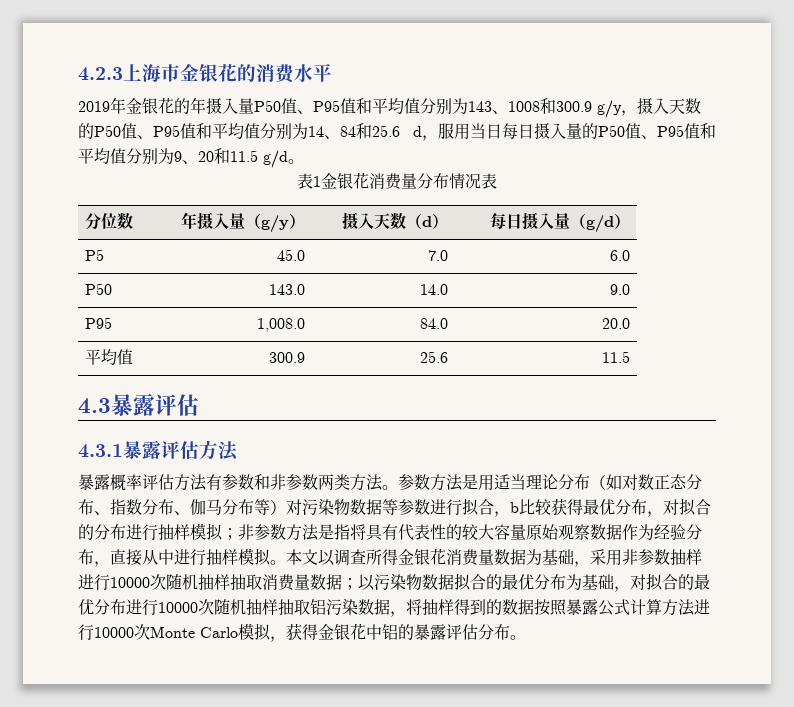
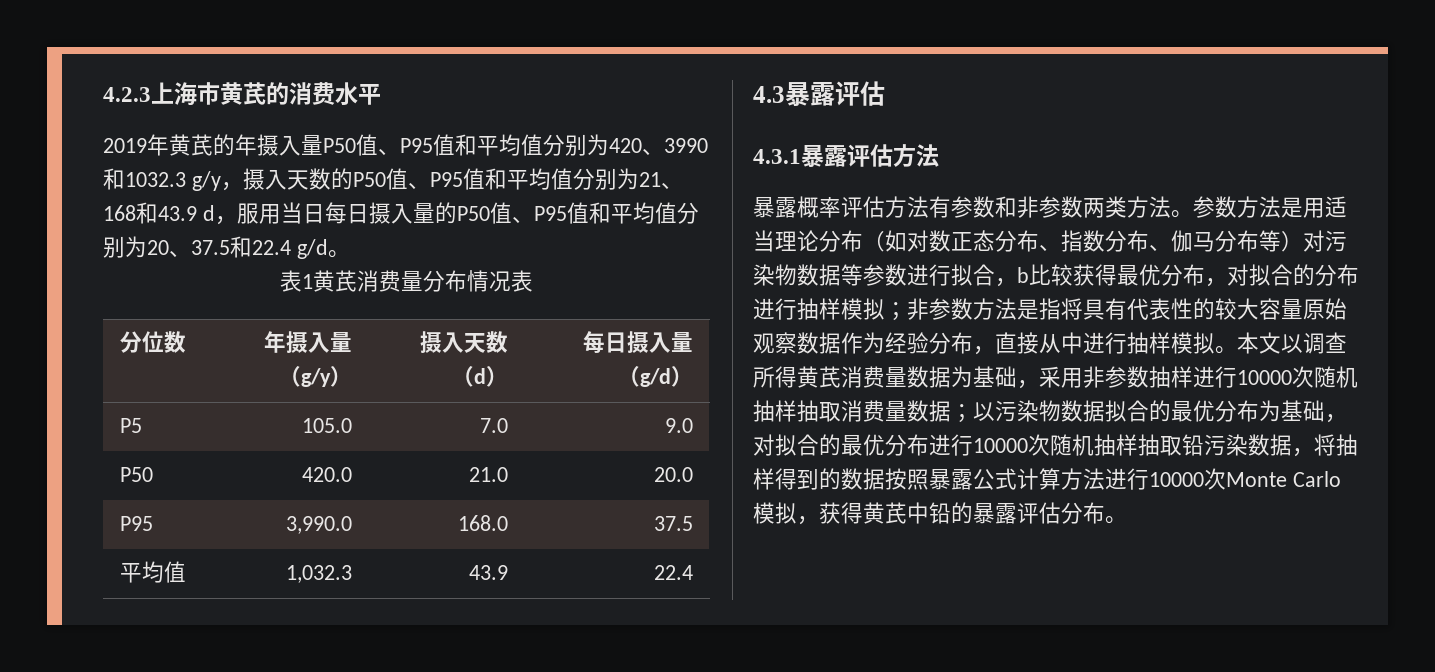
- 4.2.3上海市金银花的消费水平
+ 4.2.3上海市黄芪的消费水平
- 2019年金银花的年摄入量P50值、P95值和平均值分别为143、1008和300.9 g/y，摄入天数的P50值、P95值和平均值分别为14、84和25.6 d，服用当日每日摄入量的P50值、P95值和平均值分别为9、20和11.5 g/d。
+ 2019年黄芪的年摄入量P50值、P95值和平均值分别为420、3990和1032.3 g/y，摄入天数的P50值、P95值和平均值分别为21、168和43.9 d，服用当日每日摄入量的P50值、P95值和平均值分别为20、37.5和22.4 g/d。
- 表1金银花消费量分布情况表
+ 表1黄芪消费量分布情况表
- P5 | 45.0 | 7.0 | 6.0
+ P5 | 105.0 | 7.0 | 9.0
- P50 | 143.0 | 14.0 | 9.0
- P95 | 1,008.0 | 84.0 | 20.0
+ P50 | 420.0 | 21.0 | 20.0
+ P95 | 3,990.0 | 168.0 | 37.5
- 平均值 | 300.9 | 25.6 | 11.5
+ 平均值 | 1,032.3 | 43.9 | 22.4
- 本文以调查所得金银花消费量数据为基础，采用非参数抽样进行10000次随机抽样抽取消费量数据；
+ 本文以调查所得黄芪消费量数据为基础，采用非参数抽样进行10000次随机抽样抽取消费量数据；
- 以污染物数据拟合的最优分布为基础，对拟合的最优分布进行10000次随机抽样抽取铝污染数据，将抽样得到的数据按照暴露公式计算方法进行10000次Monte Carlo模拟，获得金银花中铝的暴露评估分布。
+ 以污染物数据拟合的最优分布为基础，对拟合的最优分布进行10000次随机抽样抽取铅污染数据，将抽样得到的数据按照暴露公式计算方法进行10000次Monte Carlo模拟，获得黄芪中铅的暴露评估分布。

